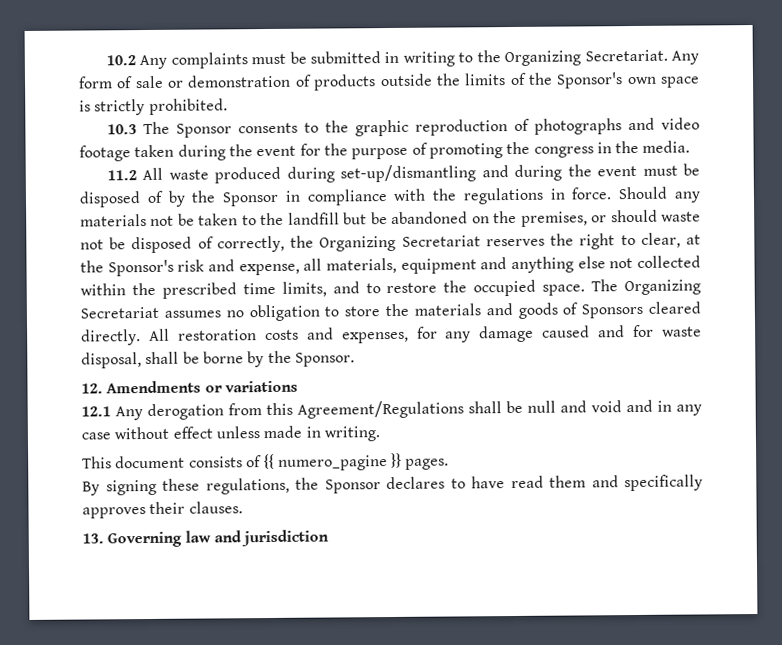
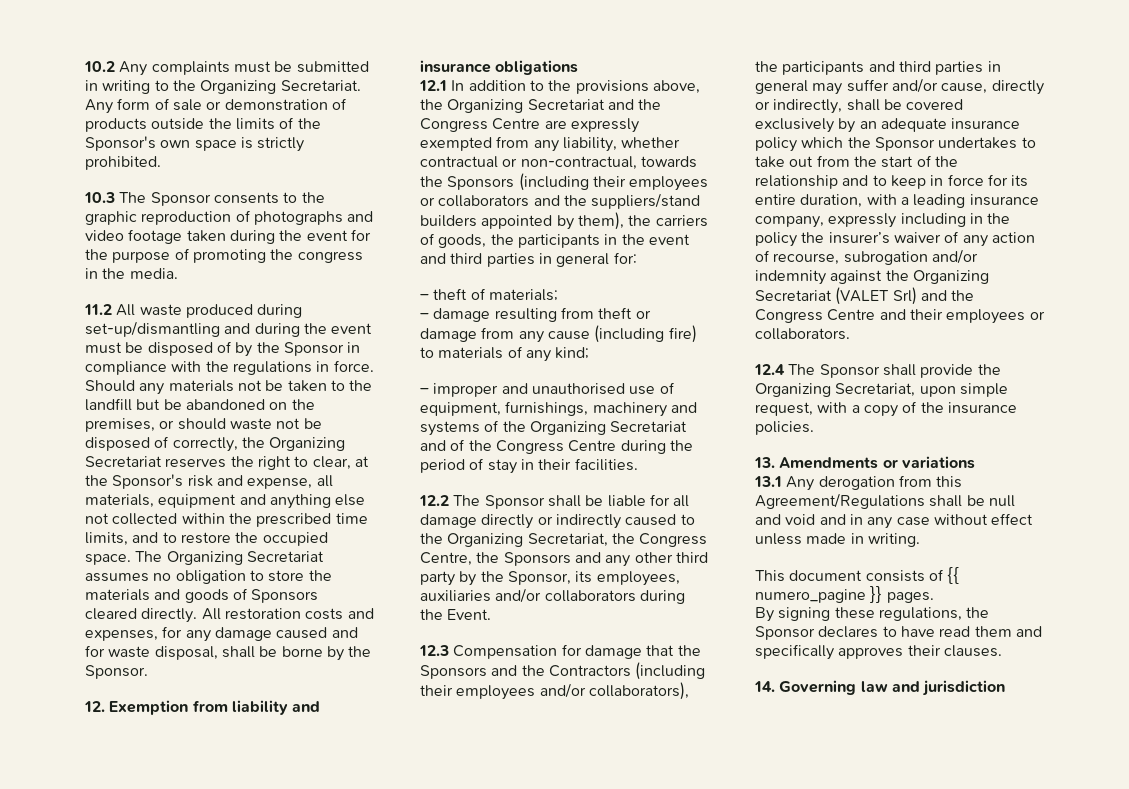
- 12. Amendments or variations
+ 12. Exemption from liability and insurance obligations
+ 12.1 In addition to the provisions above, the Organizing Secretariat and the Congress Centre are expressly exempted from any liability, whether contractual or non-contractual, towards the Sponsors (including their employees or collaborators and the suppliers/stand builders appointed by them), the carriers of goods, the participants in the event and third parties in general for:
+ – theft of materials;
+ – damage resulting from theft or damage from any cause (including fire) to materials of any kind;
+ – improper and unauthorised use of equipment, furnishings, machinery and systems of the Organizing Secretariat and of the Congress Centre during the period of stay in their facilities.
+ 12.2 The Sponsor shall be liable for all damage directly or indirectly caused to the Organizing Secretariat, the Congress Centre, the Sponsors and any other third party by the Sponsor, its employees, auxiliaries and/or collaborators during the Event.
+ 12.3 Compensation for damage that the Sponsors and the Contractors (including their employees and/or collaborators), the participants and third parties in general may suffer and/or cause, directly or indirectly, shall be covered exclusively by an adequate insurance policy which the Sponsor undertakes to take out from the start of the relationship and to keep in force for its entire duration, with a leading insurance company, expressly including in the policy the insurer’s waiver of any action of recourse, subrogation and/or indemnity against the Organizing Secretariat (VALET Srl) and the Congress Centre and their employees or collaborators.
+ 12.4 The Sponsor shall provide the Organizing Secretariat, upon simple request, with a copy of the insurance policies.
+ 13. Amendments or variations
- 12.1 Any derogation from this Agreement/Regulations shall be null and void and in any case without effect unless made in writing.
+ 13.1 Any derogation from this Agreement/Regulations shall be null and void and in any case without effect unless made in writing.
- 13. Governing law and jurisdiction
+ 14. Governing law and jurisdiction

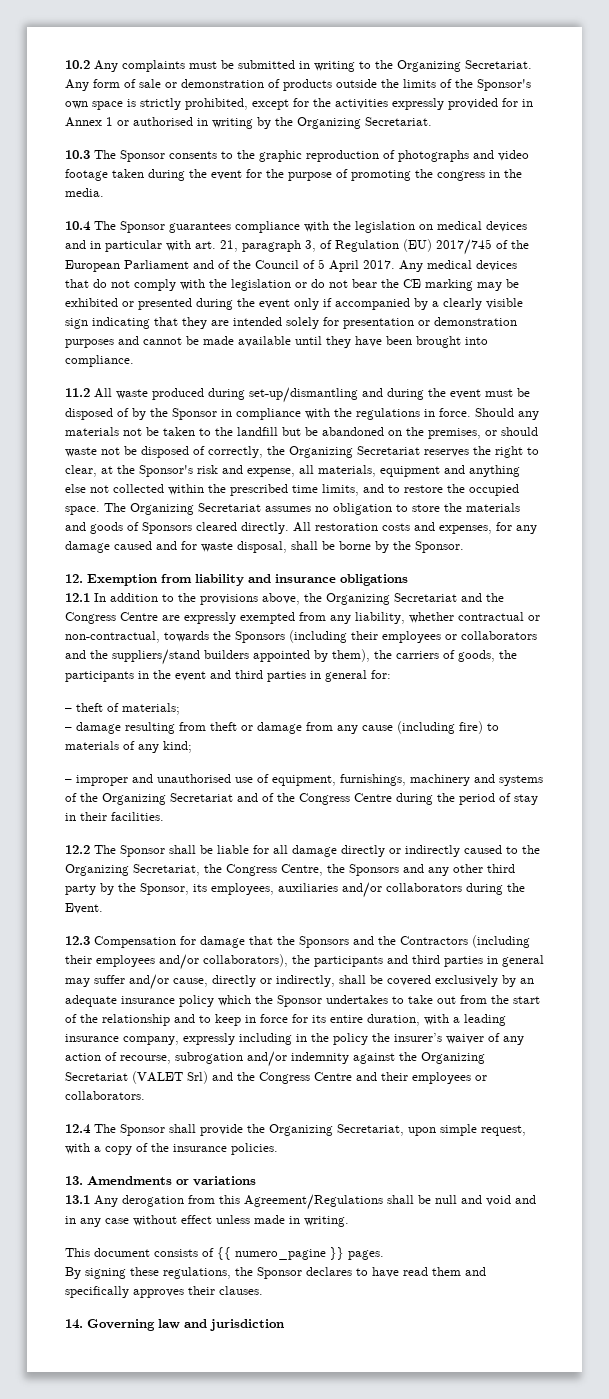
- Any form of sale or demonstration of products outside the limits of the Sponsor's own space is strictly prohibited.
+ Any form of sale or demonstration of products outside the limits of the Sponsor's own space is strictly prohibited, except for the activities expressly provided for in Annex 1 or authorised in writing by the Organizing Secretariat.
+ 10.4 The Sponsor guarantees compliance with the legislation on medical devices and in particular with art. 21, paragraph 3, of Regulation (EU) 2017/745 of the European Parliament and of the Council of 5 April 2017. Any medical devices that do not comply with the legislation or do not bear the CE marking may be exhibited or presented during the event only if accompanied by a clearly visible sign indicating that they are intended solely for presentation or demonstration purposes and cannot be made available until they have been brought into compliance.

